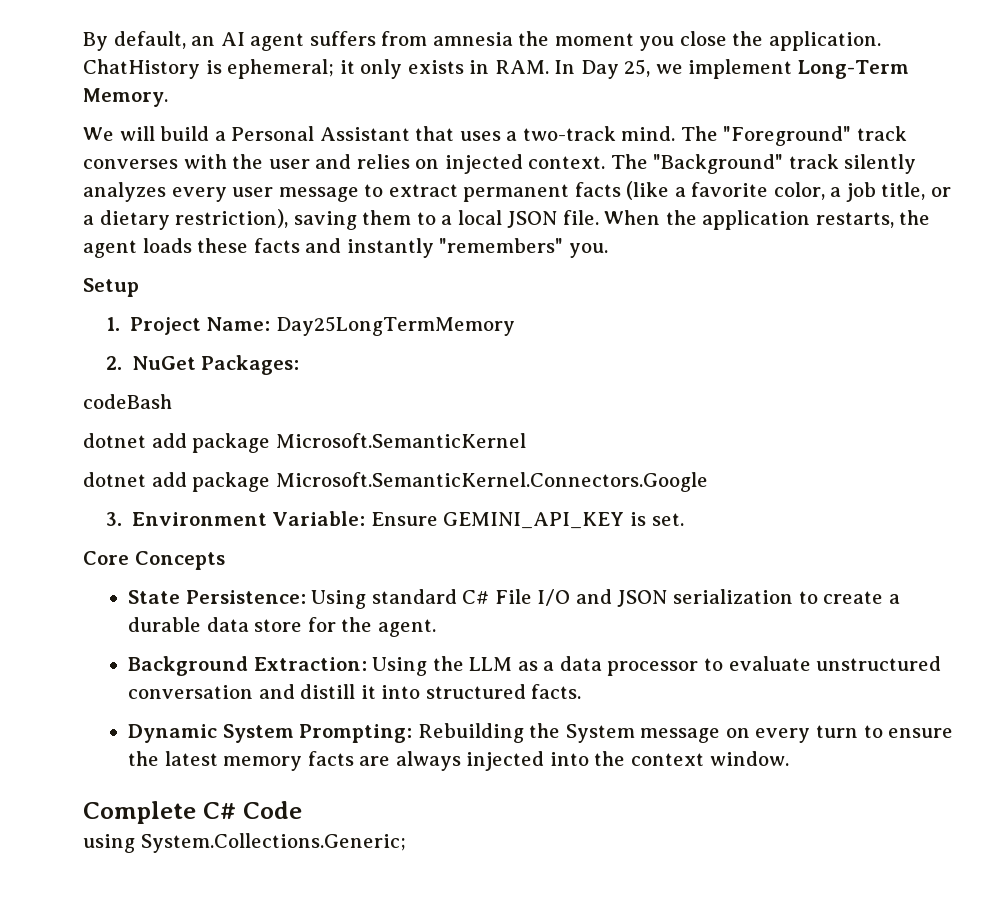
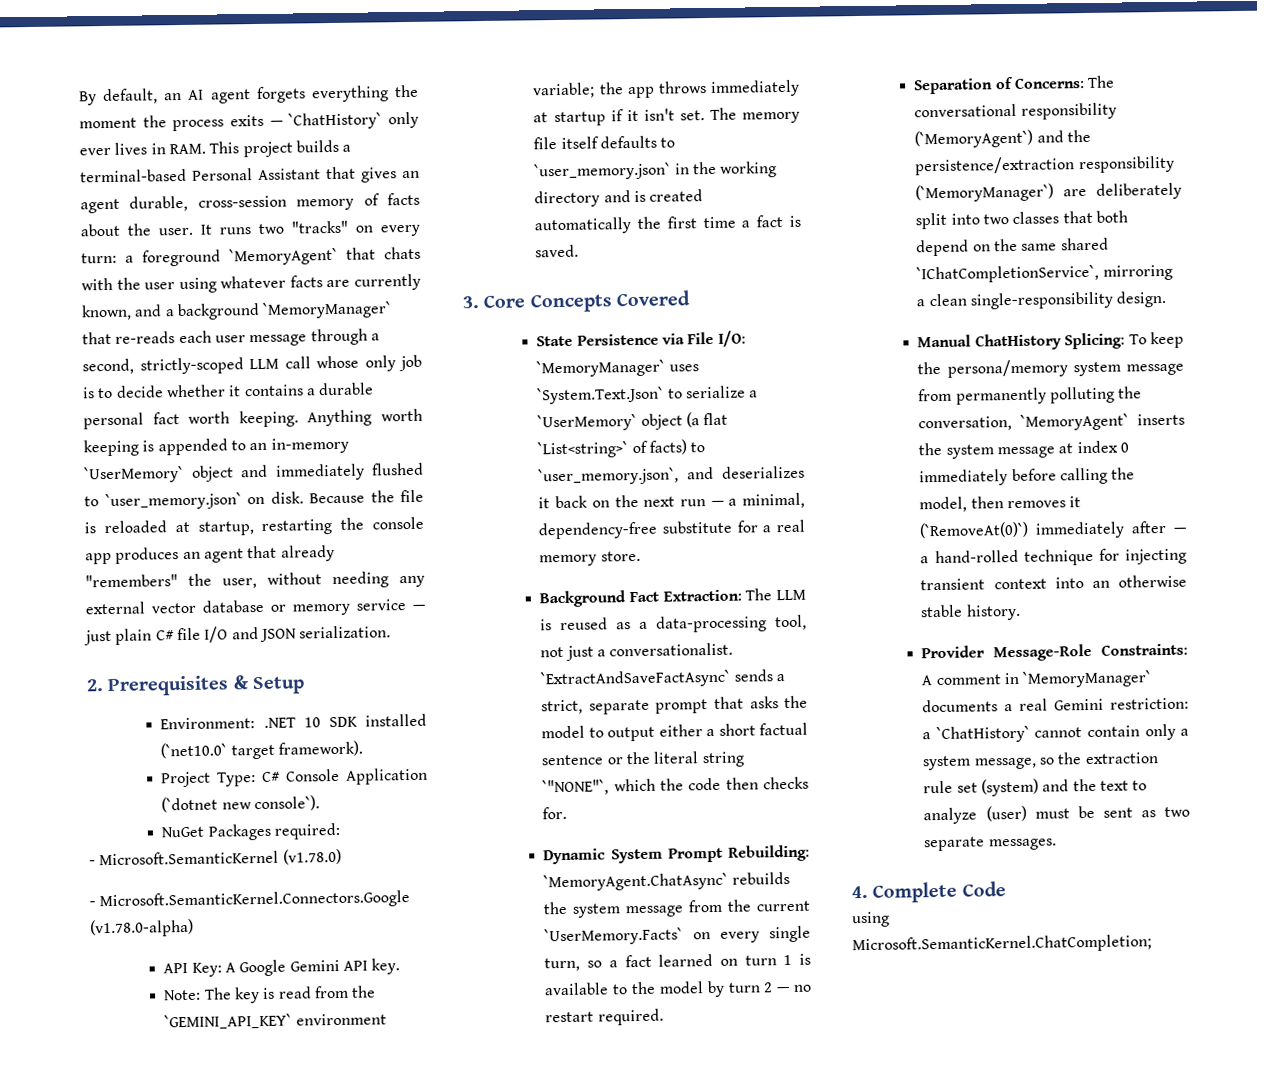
- By default, an AI agent suffers from amnesia the moment you close the application. ChatHistory is ephemeral; it only exists in RAM. In Day 25, we implement Long-Term Memory.
- We will build a Personal Assistant that uses a two-track mind. The "Foreground" track converses with the user and relies on injected context. The "Background" track silently analyzes every user message to extract permanent facts (like a favorite color, a job title, or a dietary restriction), saving them to a local JSON file. When the application restarts, the agent loads these facts and instantly "remembers" you.
- Setup
- 1. Project Name: Day25LongTermMemory
- 2. NuGet Packages:
- codeBash
- dotnet add package Microsoft.SemanticKernel
- dotnet add package Microsoft.SemanticKernel.Connectors.Google
- 3. Environment Variable: Ensure GEMINI_API_KEY is set.
- Core Concepts
- State Persistence: Using standard C# File I/O and JSON serialization to create a durable data store for the agent.
- Background Extraction: Using the LLM as a data processor to evaluate unstructured conversation and distill it into structured facts.
- Dynamic System Prompting: Rebuilding the System message on every turn to ensure the latest memory facts are always injected into the context window.
- Complete C# Code
+ By default, an AI agent forgets everything the moment the process exits — `ChatHistory` only ever lives in RAM. This project builds a terminal-based Personal Assistant that gives an agent durable, cross-session memory of facts about the user. It runs two "tracks" on every turn: a foreground `MemoryAgent` that chats with the user using whatever facts are currently known, and a background `MemoryManager` that re-reads each user message through a second, strictly-scoped LLM call whose only job is to decide whether it contains a durable personal fact worth keeping. Anything worth keeping is appended to an in-memory `UserMemory` object and immediately flushed to `user_memory.json` on disk. Because the file is reloaded at startup, restarting the console app produces an agent that already "remembers" the user, without needing any external vector database or memory service — just plain C# file I/O and JSON serialization.
+ 2. Prerequisites & Setup
+ Environment: .NET 10 SDK installed (`net10.0` target framework).
+ Project Type: C# Console Application (`dotnet new console`).
+ NuGet Packages required:
+ - Microsoft.SemanticKernel (v1.78.0)
+ - Microsoft.SemanticKernel.Connectors.Google (v1.78.0-alpha)
+ API Key: A Google Gemini API key.
+ Note: The key is read from the `GEMINI_API_KEY` environment variable; the app throws immediately at startup if it isn't set. The memory file itself defaults to `user_memory.json` in the working directory and is created automatically the first time a fact is saved.
+ 3. Core Concepts Covered
+ State Persistence via File I/O: `MemoryManager` uses `System.Text.Json` to serialize a `UserMemory` object (a flat `List<string>` of facts) to `user_memory.json`, and deserializes it back on the next run — a minimal, dependency-free substitute for a real memory store.
+ Background Fact Extraction: The LLM is reused as a data-processing tool, not just a conversationalist. `ExtractAndSaveFactAsync` sends a strict, separate prompt that asks the model to output either a short factual sentence or the literal string `"NONE"`, which the code then checks for.
+ Dynamic System Prompt Rebuilding: `MemoryAgent.ChatAsync` rebuilds the system message from the current `UserMemory.Facts` on every single turn, so a fact learned on turn 1 is available to the model by turn 2 — no restart required.
+ Separation of Concerns: The conversational responsibility (`MemoryAgent`) and the persistence/extraction responsibility (`MemoryManager`) are deliberately split into two classes that both depend on the same shared `IChatCompletionService`, mirroring a clean single-responsibility design.
+ Manual ChatHistory Splicing: To keep the persona/memory system message from permanently polluting the conversation, `MemoryAgent` inserts the system message at index 0 immediately before calling the model, then removes it (`RemoveAt(0)`) immediately after — a hand-rolled technique for injecting transient context into an otherwise stable history.
+ Provider Message-Role Constraints: A comment in `MemoryManager` documents a real Gemini restriction: a `ChatHistory` cannot contain only a system message, so the extraction rule set (system) and the text to analyze (user) must be sent as two separate messages.
+ 4. Complete Code
- using System.Collections.Generic;
+ using Microsoft.SemanticKernel.ChatCompletion;

